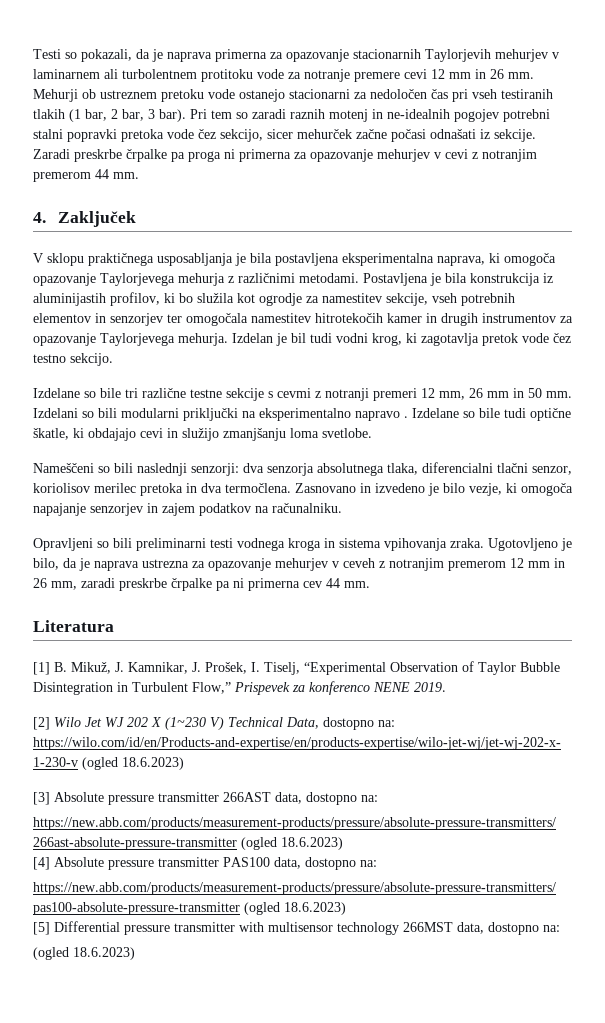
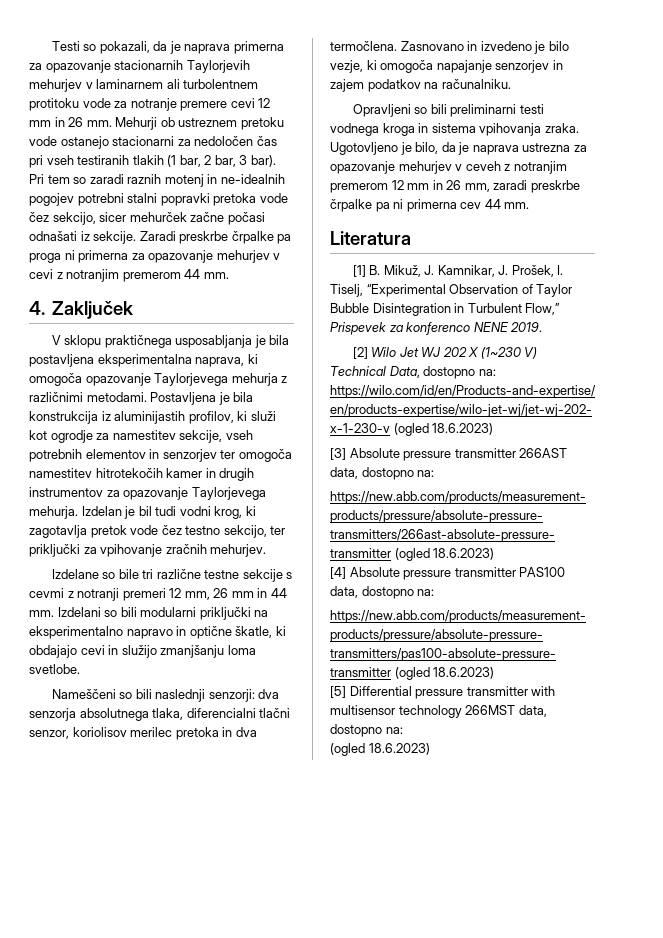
- Postavljena je bila konstrukcija iz aluminijastih profilov, ki bo služila kot ogrodje za namestitev sekcije, vseh potrebnih elementov in senzorjev ter omogočala namestitev hitrotekočih kamer in drugih instrumentov za opazovanje Taylorjevega mehurja.
+ Postavljena je bila konstrukcija iz aluminijastih profilov, ki služi kot ogrodje za namestitev sekcije, vseh potrebnih elementov in senzorjev ter omogoča namestitev hitrotekočih kamer in drugih instrumentov za opazovanje Taylorjevega mehurja.
- Izdelan je bil tudi vodni krog, ki zagotavlja pretok vode čez testno sekcijo.
+ Izdelan je bil tudi vodni krog, ki zagotavlja pretok vode čez testno sekcijo, ter priključki za vpihovanje zračnih mehurjev.
- Izdelane so bile tri različne testne sekcije s cevmi z notranji premeri 12 mm, 26 mm in 50 mm.
+ Izdelane so bile tri različne testne sekcije s cevmi z notranji premeri 12 mm, 26 mm in 44 mm.
- Izdelani so bili modularni priključki na eksperimentalno napravo . Izdelane so bile tudi optične škatle, ki obdajajo cevi in služijo zmanjšanju loma svetlobe.
+ Izdelani so bili modularni priključki na eksperimentalno napravo in optične škatle, ki obdajajo cevi in služijo zmanjšanju loma svetlobe.

